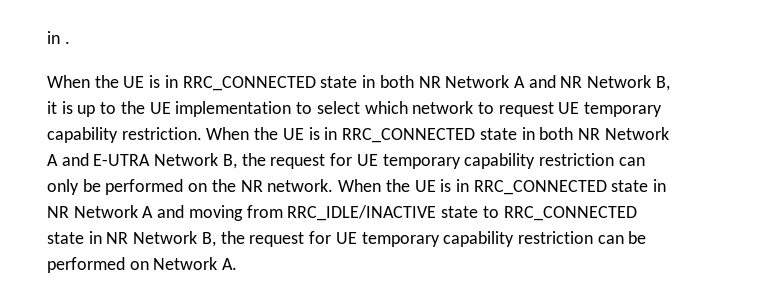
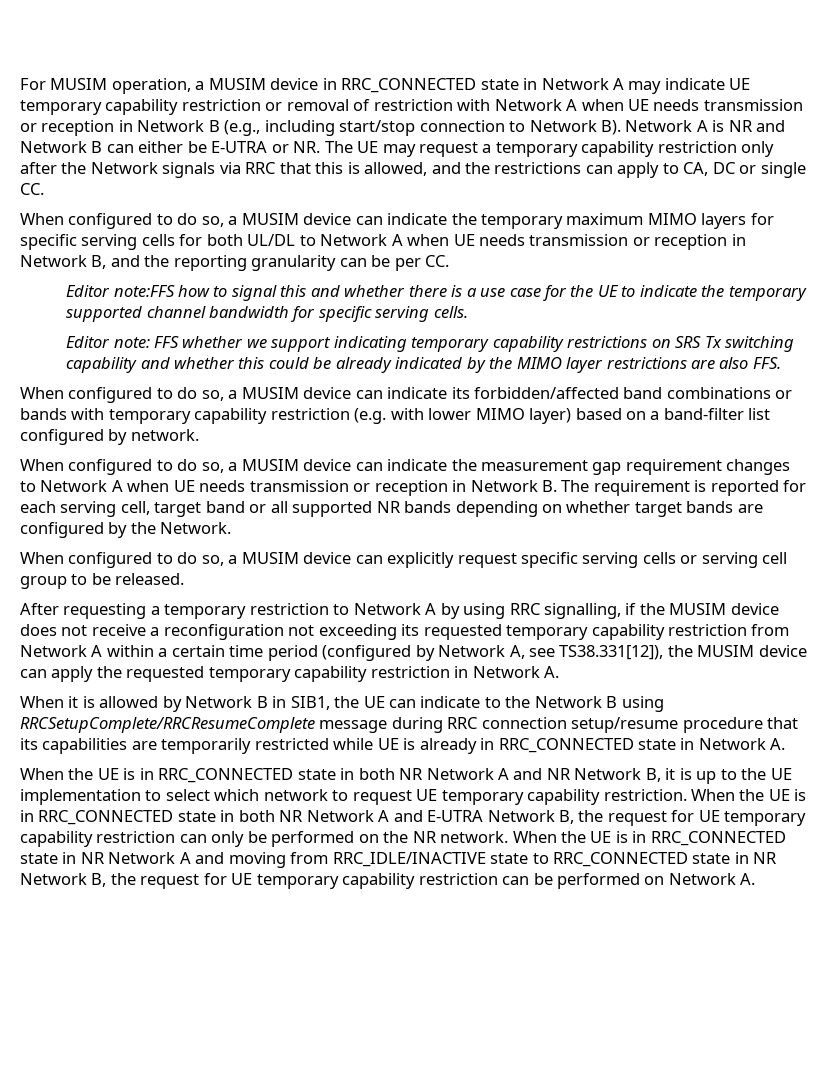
- in .
+ For MUSIM operation, a MUSIM device in RRC_CONNECTED state in Network A may indicate UE temporary capability restriction or removal of restriction with Network A when UE needs transmission or reception in Network B (e.g., including start/stop connection to Network B). Network A is NR and Network B can either be E-UTRA or NR. The UE may request a temporary capability restriction only after the Network signals via RRC that this is allowed, and the restrictions can apply to CA, DC or single CC.
+ When configured to do so, a MUSIM device can indicate the temporary maximum MIMO layers for specific serving cells for both UL/DL to Network A when UE needs transmission or reception in Network B, and the reporting granularity can be per CC.
+ Editor note:FFS how to signal this and whether there is a use case for the UE to indicate the temporary supported channel bandwidth for specific serving cells.
+ Editor note: FFS whether we support indicating temporary capability restrictions on SRS Tx switching capability and whether this could be already indicated by the MIMO layer restrictions are also FFS.
+ When configured to do so, a MUSIM device can indicate its forbidden/affected band combinations or bands with temporary capability restriction (e.g. with lower MIMO layer) based on a band-filter list configured by network.
+ When configured to do so, a MUSIM device can indicate the measurement gap requirement changes to Network A when UE needs transmission or reception in Network B. The requirement is reported for each serving cell, target band or all supported NR bands depending on whether target bands are configured by the Network.
+ When configured to do so, a MUSIM device can explicitly request specific serving cells or serving cell group to be released.
+ After requesting a temporary restriction to Network A by using RRC signalling, if the MUSIM device does not receive a reconfiguration not exceeding its requested temporary capability restriction from Network A within a certain time period (configured by Network A, see TS38.331[12]), the MUSIM device can apply the requested temporary capability restriction in Network A.
+ When it is allowed by Network B in SIB1, the UE can indicate to the Network B using RRCSetupComplete/RRCResumeComplete message during RRC connection setup/resume procedure that its capabilities are temporarily restricted while UE is already in RRC_CONNECTED state in Network A.

